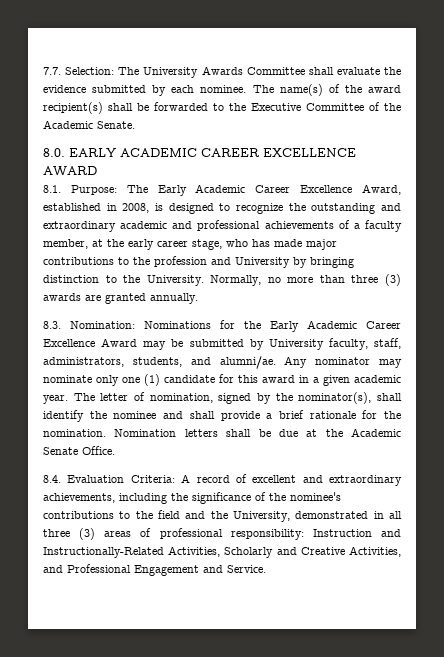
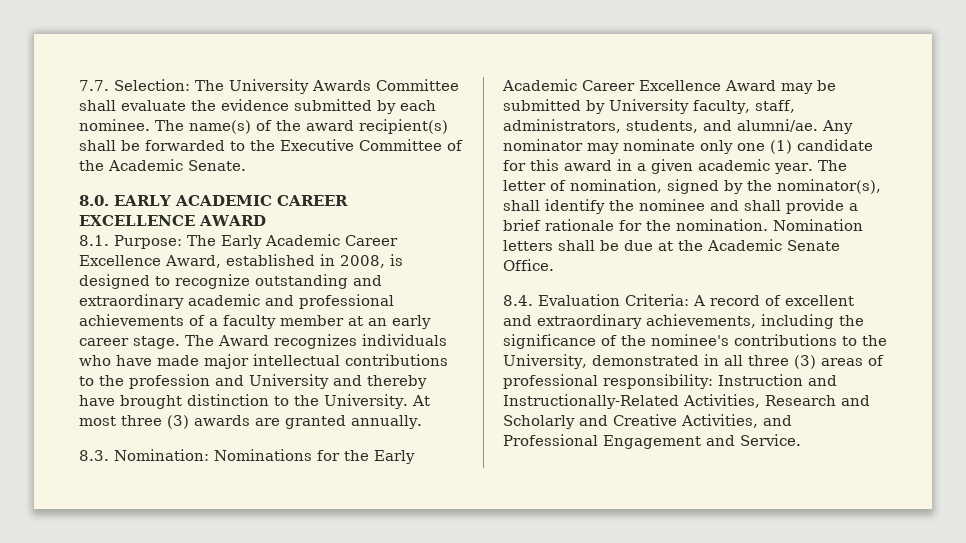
- 8.1. Purpose: The Early Academic Career Excellence Award, established in 2008, is designed to recognize the outstanding and extraordinary academic and professional achievements of a faculty member, at the early career stage, who has made major contributions to the profession and University by bringing distinction to the University. Normally, no more than three (3) awards are granted annually.
+ 8.1. Purpose: The Early Academic Career Excellence Award, established in 2008, is designed to recognize outstanding and extraordinary academic and professional achievements of a faculty member at an early career stage. The Award recognizes individuals who have made major intellectual contributions to the profession and University and thereby have brought distinction to the University. At most three (3) awards are granted annually.
- 8.4. Evaluation Criteria: A record of excellent and extraordinary achievements, including the significance of the nominee's contributions to the field and the University, demonstrated in all three (3) areas of professional responsibility: Instruction and Instructionally-Related Activities, Scholarly and Creative Activities, and Professional Engagement and Service.
+ 8.4. Evaluation Criteria: A record of excellent and extraordinary achievements, including the significance of the nominee's contributions to the University, demonstrated in all three (3) areas of professional responsibility: Instruction and Instructionally-Related Activities, Research and Scholarly and Creative Activities, and Professional Engagement and Service.

